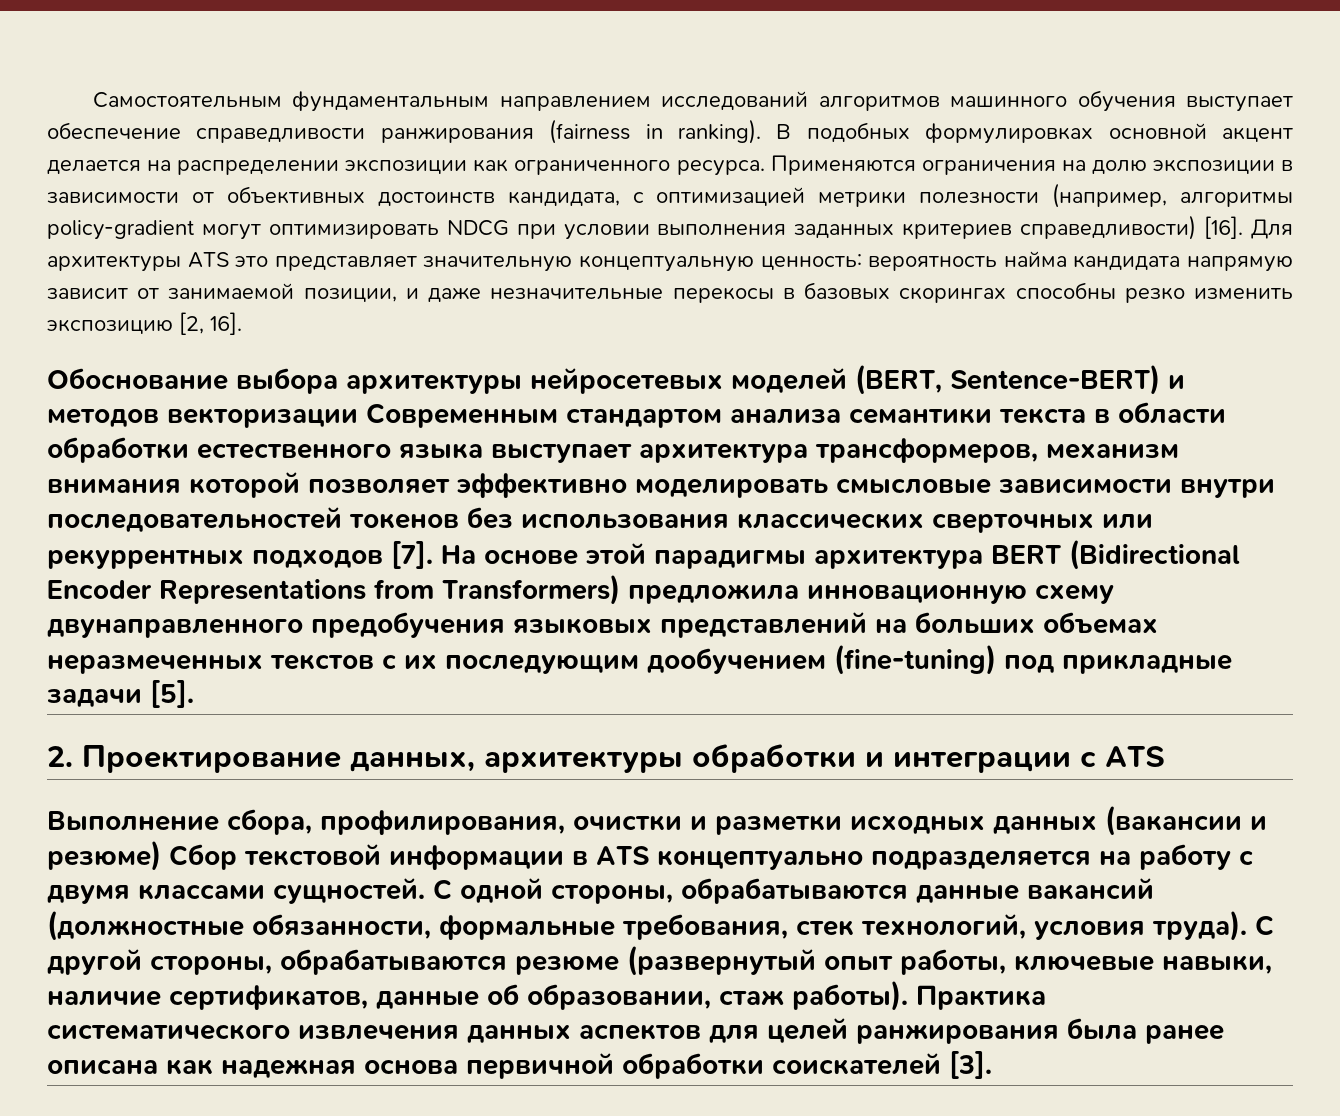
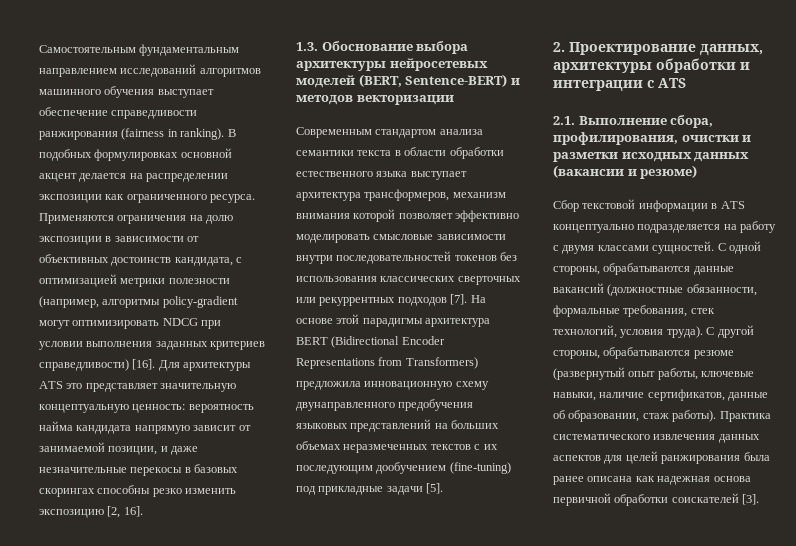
- Обоснование выбора архитектуры нейросетевых моделей (BERT, Sentence-BERT) и методов векторизации Современным стандартом анализа семантики текста в области обработки естественного языка выступает архитектура трансформеров, механизм внимания которой позволяет эффективно моделировать смысловые зависимости внутри последовательностей токенов без использования классических сверточных или рекуррентных подходов [7].
+ 1.3. Обоснование выбора архитектуры нейросетевых моделей (BERT, Sentence-BERT) и методов векторизации
+ Современным стандартом анализа семантики текста в области обработки естественного языка выступает архитектура трансформеров, механизм внимания которой позволяет эффективно моделировать смысловые зависимости внутри последовательностей токенов без использования классических сверточных или рекуррентных подходов [7].
- Выполнение сбора, профилирования, очистки и разметки исходных данных (вакансии и резюме) Сбор текстовой информации в ATS концептуально подразделяется на работу с двумя классами сущностей.
+ 2.1. Выполнение сбора, профилирования, очистки и разметки исходных данных (вакансии и резюме)
+ Сбор текстовой информации в ATS концептуально подразделяется на работу с двумя классами сущностей.

